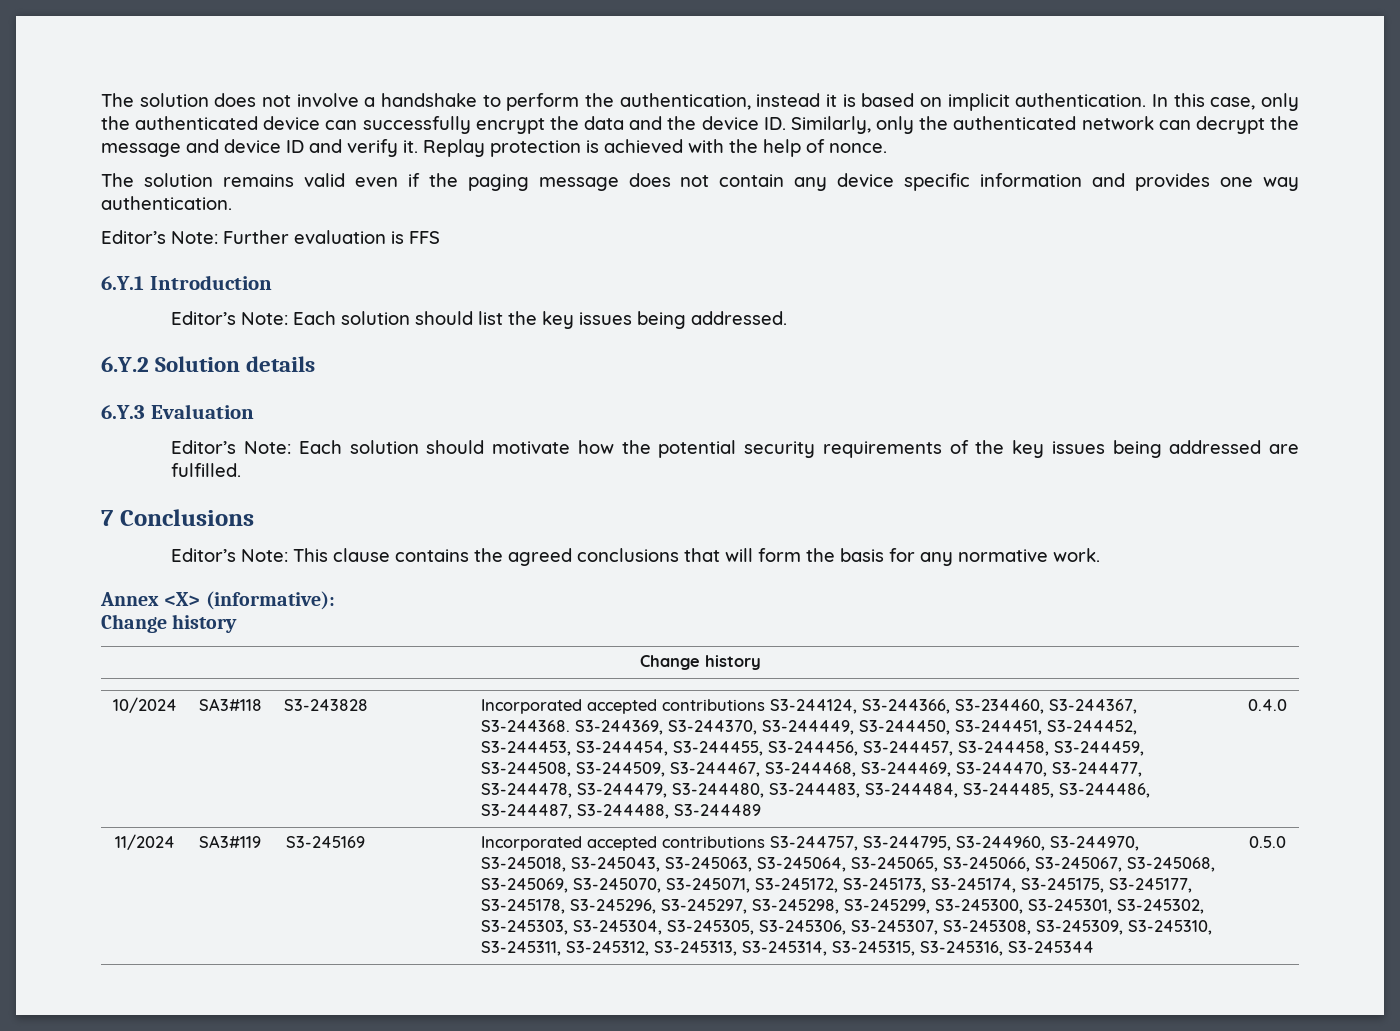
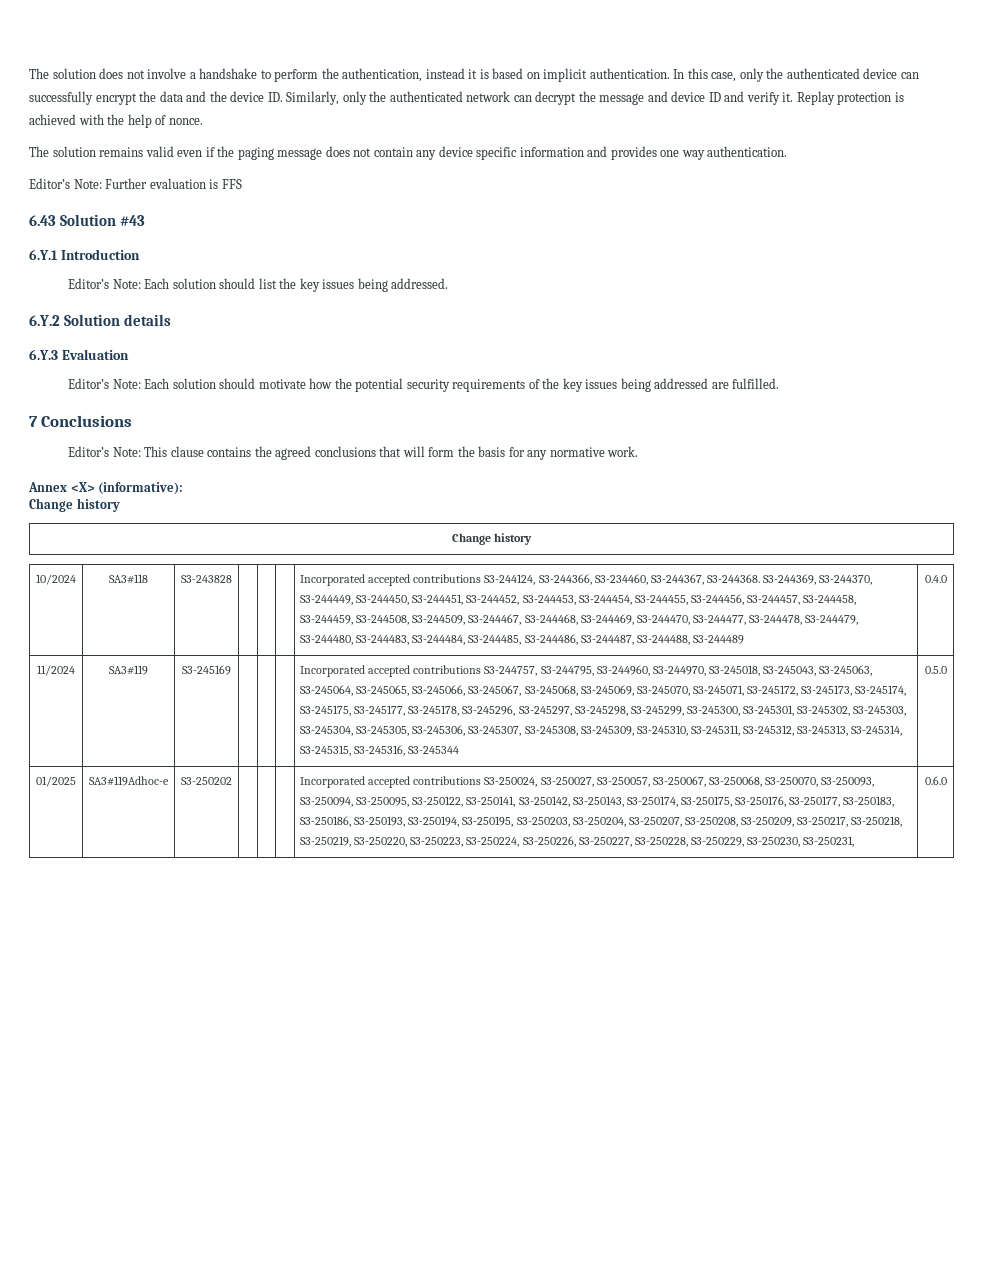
+ 6.43 Solution #43
+ 01/2025 | SA3#119Adhoc-e | S3-250202 | | | | Incorporated accepted contributions S3-250024, S3-250027, S3-250057, S3-250067, S3-250068, S3-250070, S3-250093, S3-250094, S3-250095, S3-250122, S3-250141, S3-250142, S3-250143, S3-250174, S3-250175, S3-250176, S3-250177, S3-250183, S3-250186, S3-250193, S3-250194, S3-250195, S3-250203, S3-250204, S3-250207, S3-250208, S3-250209, S3-250217, S3-250218, S3-250219, S3-250220, S3-250223, S3-250224, S3-250226, S3-250227, S3-250228, S3-250229, S3-250230, S3-250231, | 0.6.0

